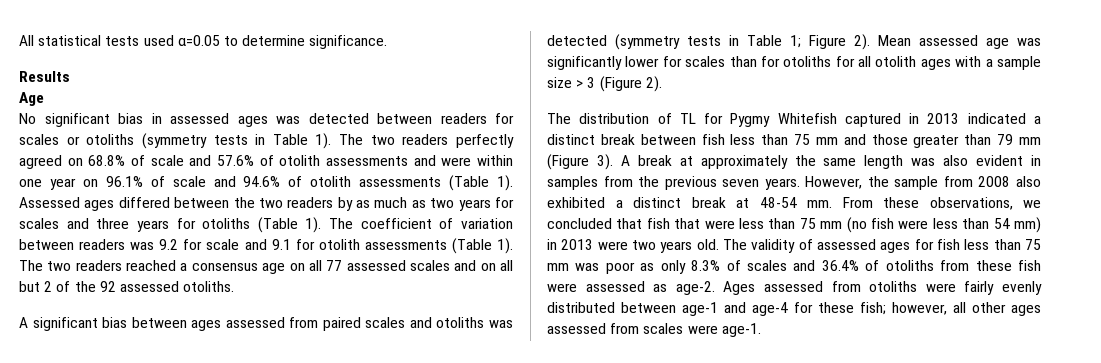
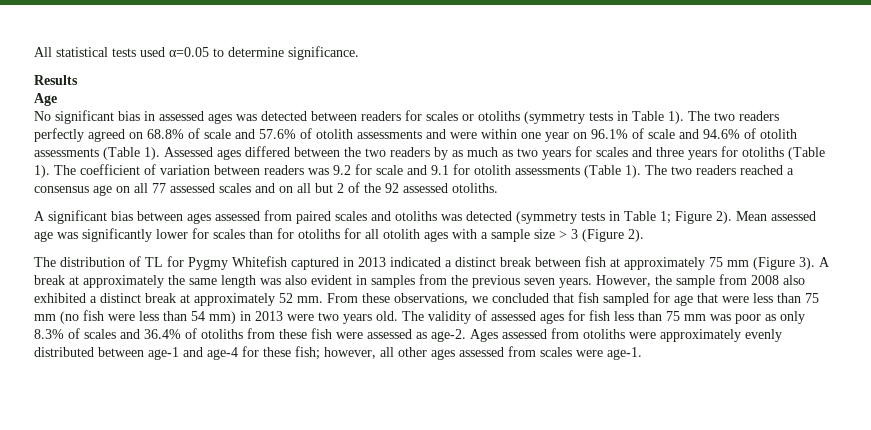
- The distribution of TL for Pygmy Whitefish captured in 2013 indicated a distinct break between fish less than 75 mm and those greater than 79 mm (Figure 3).
+ The distribution of TL for Pygmy Whitefish captured in 2013 indicated a distinct break between fish at approximately 75 mm (Figure 3).
- However, the sample from 2008 also exhibited a distinct break at 48-54 mm.
+ However, the sample from 2008 also exhibited a distinct break at approximately 52 mm.
- From these observations, we concluded that fish that were less than 75 mm (no fish were less than 54 mm) in 2013 were two years old.
+ From these observations, we concluded that fish sampled for age that were less than 75 mm (no fish were less than 54 mm) in 2013 were two years old.
- Ages assessed from otoliths were fairly evenly distributed between age-1 and age-4 for these fish; however, all other ages assessed from scales were age-1.
+ Ages assessed from otoliths were approximately evenly distributed between age-1 and age-4 for these fish; however, all other ages assessed from scales were age-1.

